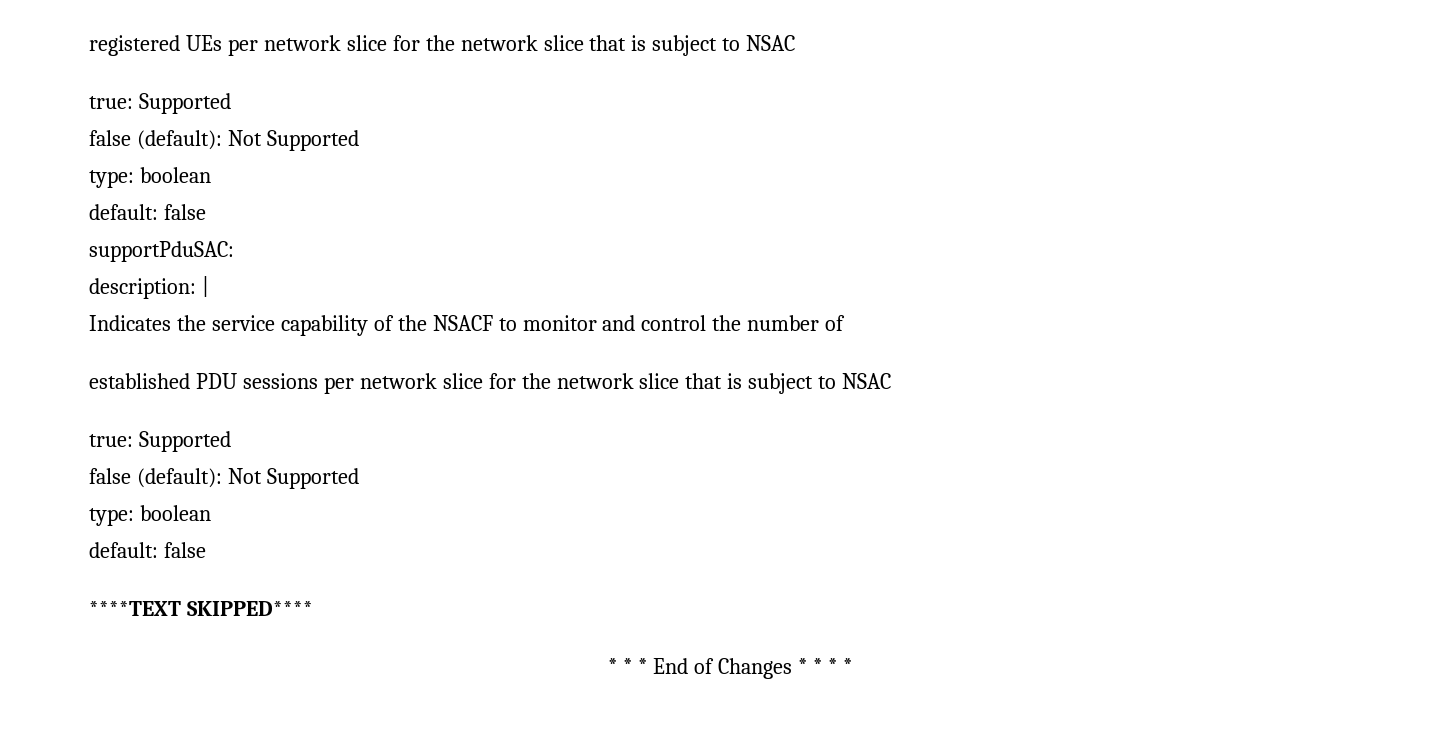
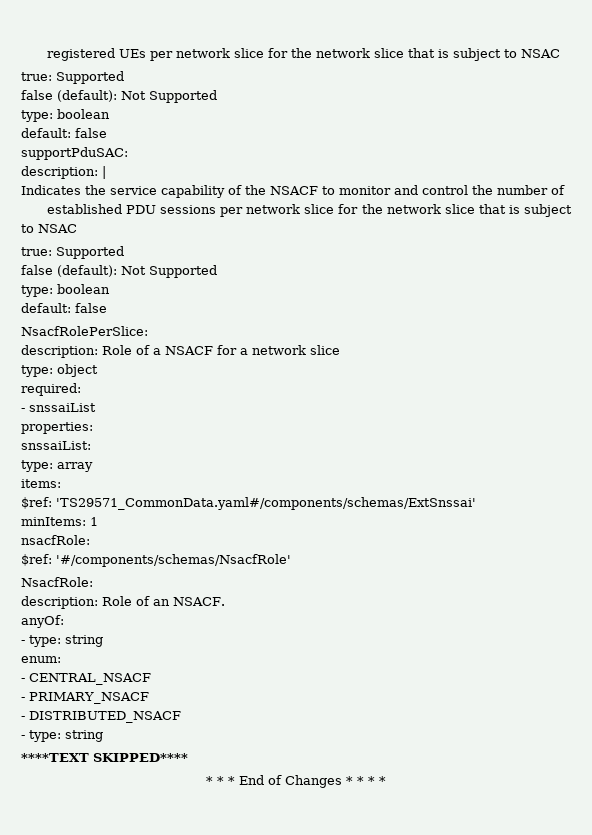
+ NsacfRolePerSlice:
+ description: Role of a NSACF for a network slice
+ type: object
+ required:
+ - snssaiList
+ properties:
+ snssaiList:
+ type: array
+ items:
+ $ref: 'TS29571_CommonData.yaml#/components/schemas/ExtSnssai'
+ minItems: 1
+ nsacfRole:
+ $ref: '#/components/schemas/NsacfRole'
+ NsacfRole:
+ description: Role of an NSACF.
+ anyOf:
+ - type: string
+ enum:
+ - CENTRAL_NSACF
+ - PRIMARY_NSACF
+ - DISTRIBUTED_NSACF
+ - type: string

